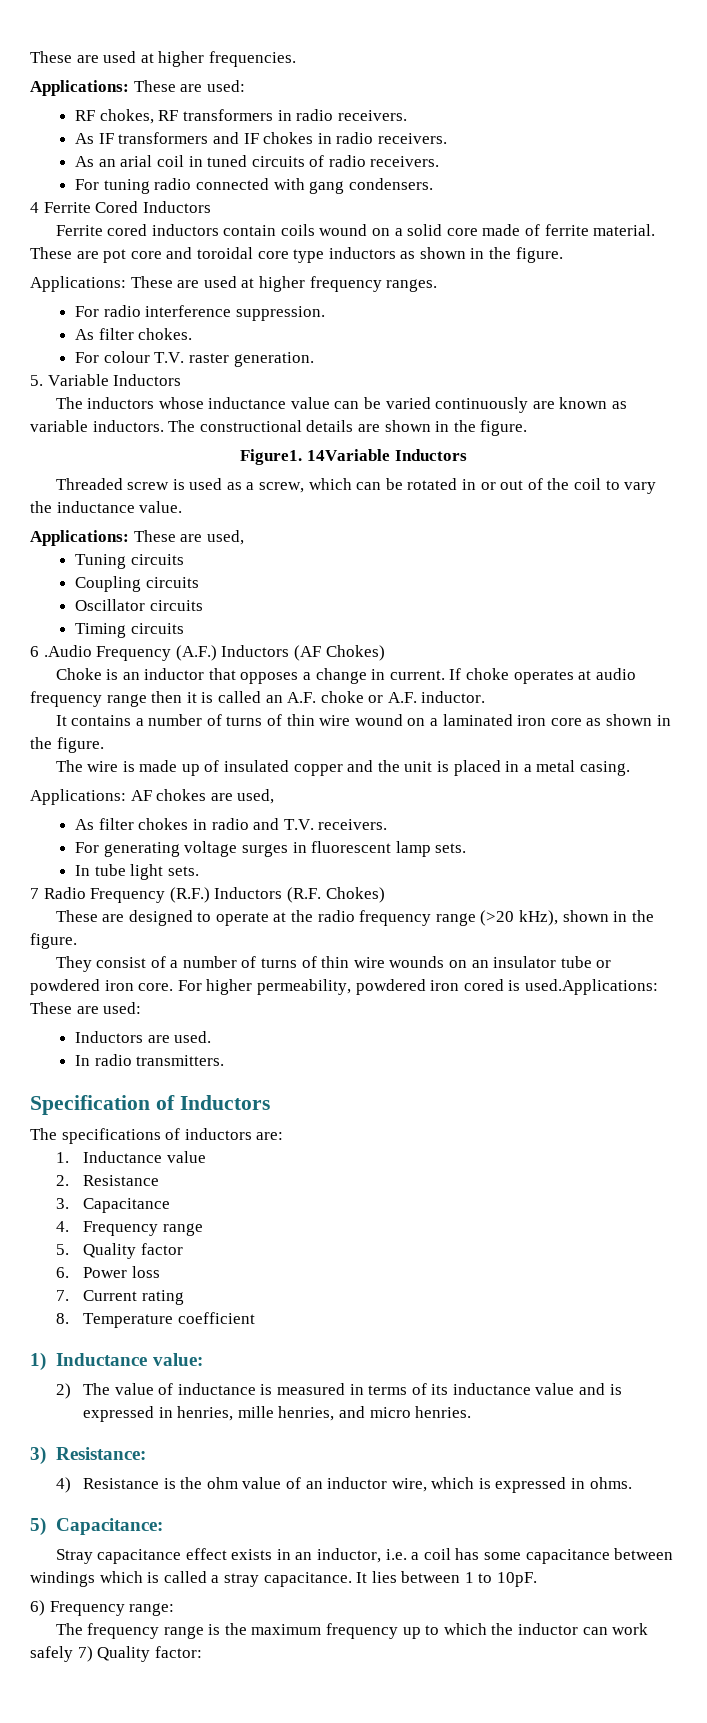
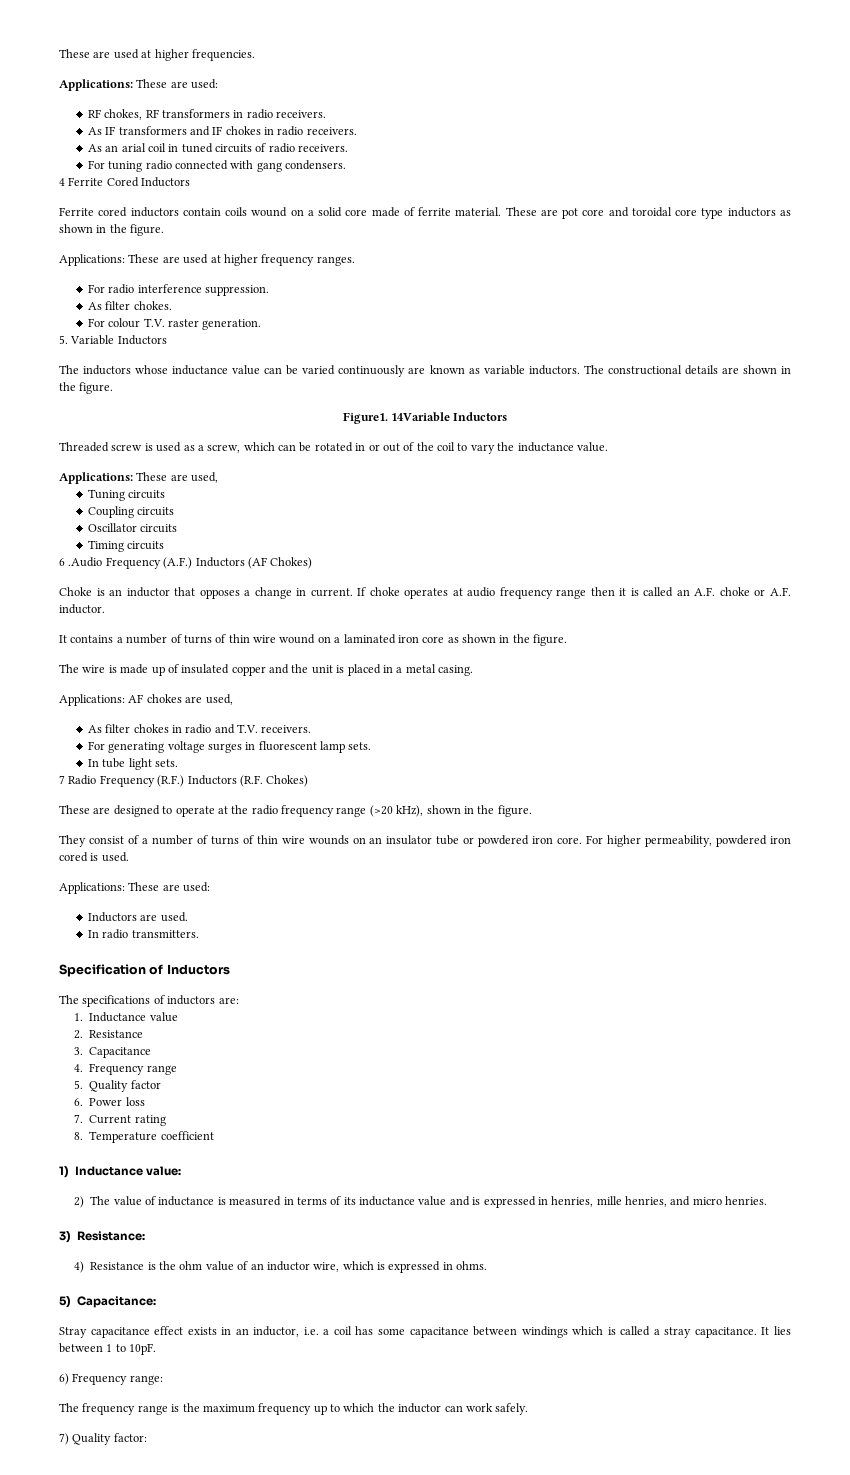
- For higher permeability, powdered iron cored is used.Applications: These are used:
+ For higher permeability, powdered iron cored is used.
+ Applications: These are used:
- The frequency range is the maximum frequency up to which the inductor can work safely 7) Quality factor:
+ The frequency range is the maximum frequency up to which the inductor can work safely.
+ 7) Quality factor:

